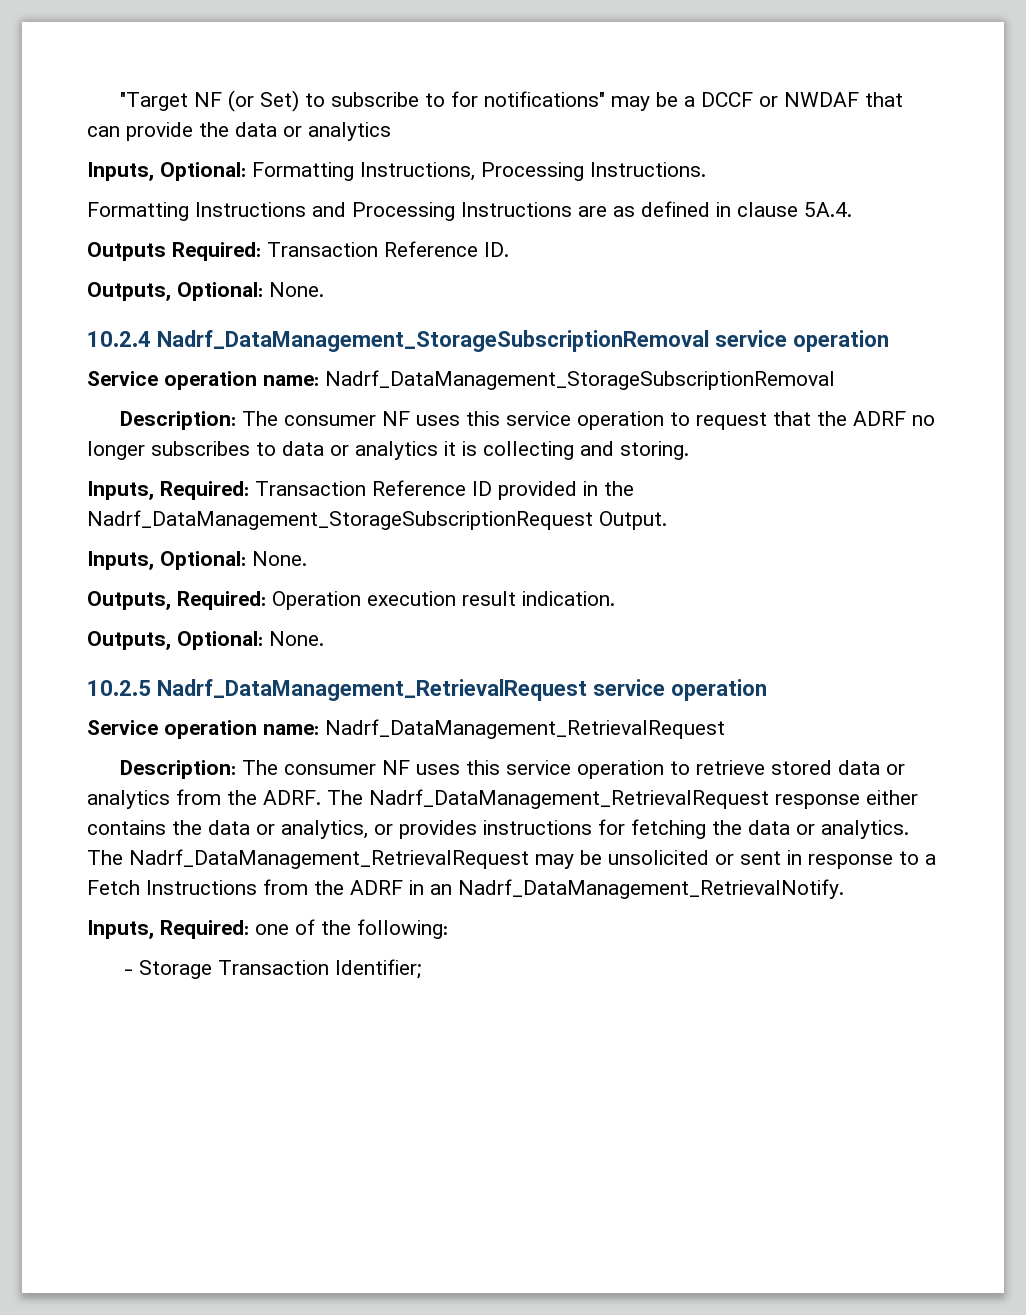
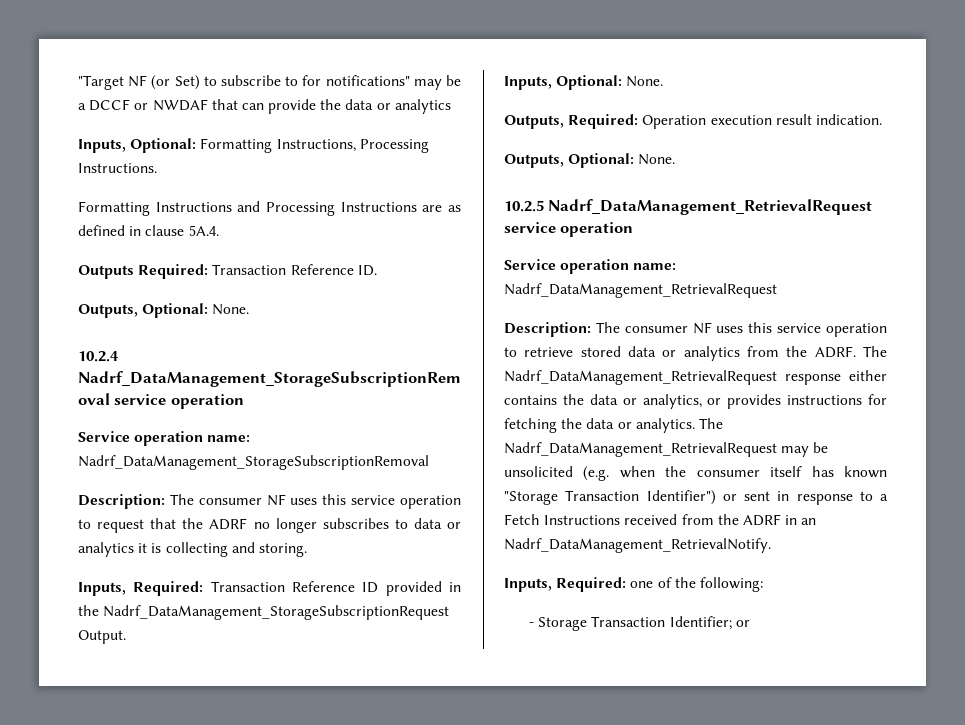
- The Nadrf_DataManagement_RetrievalRequest may be unsolicited or sent in response to a Fetch Instructions from the ADRF in an Nadrf_DataManagement_RetrievalNotify.
+ The Nadrf_DataManagement_RetrievalRequest may be unsolicited (e.g. when the consumer itself has known "Storage Transaction Identifier") or sent in response to a Fetch Instructions received from the ADRF in an Nadrf_DataManagement_RetrievalNotify.
- - Storage Transaction Identifier;
+ - Storage Transaction Identifier; or

